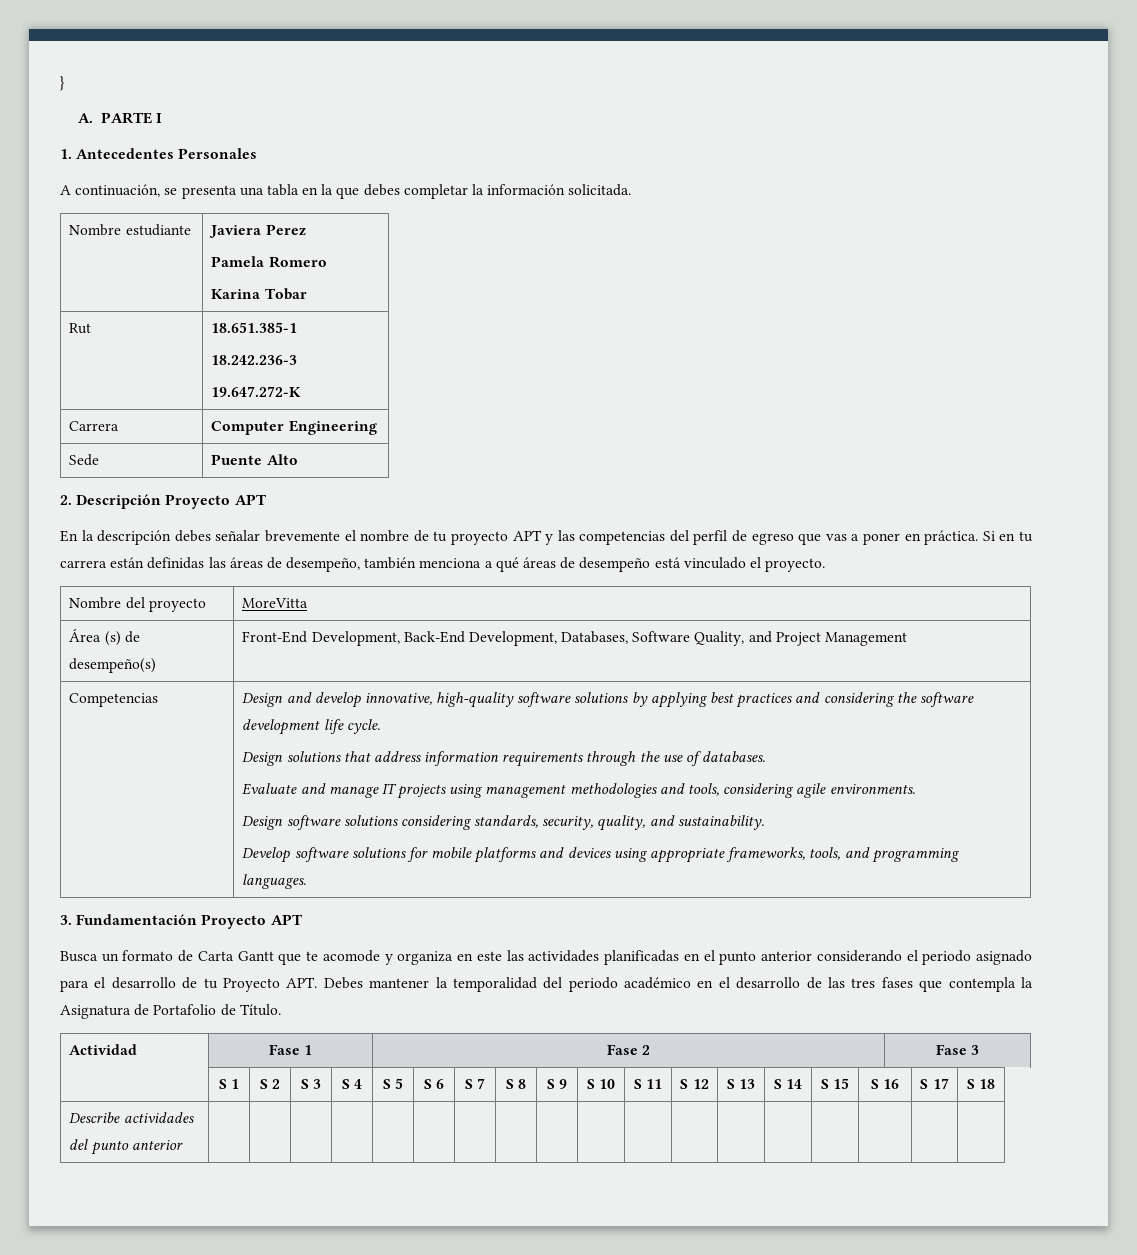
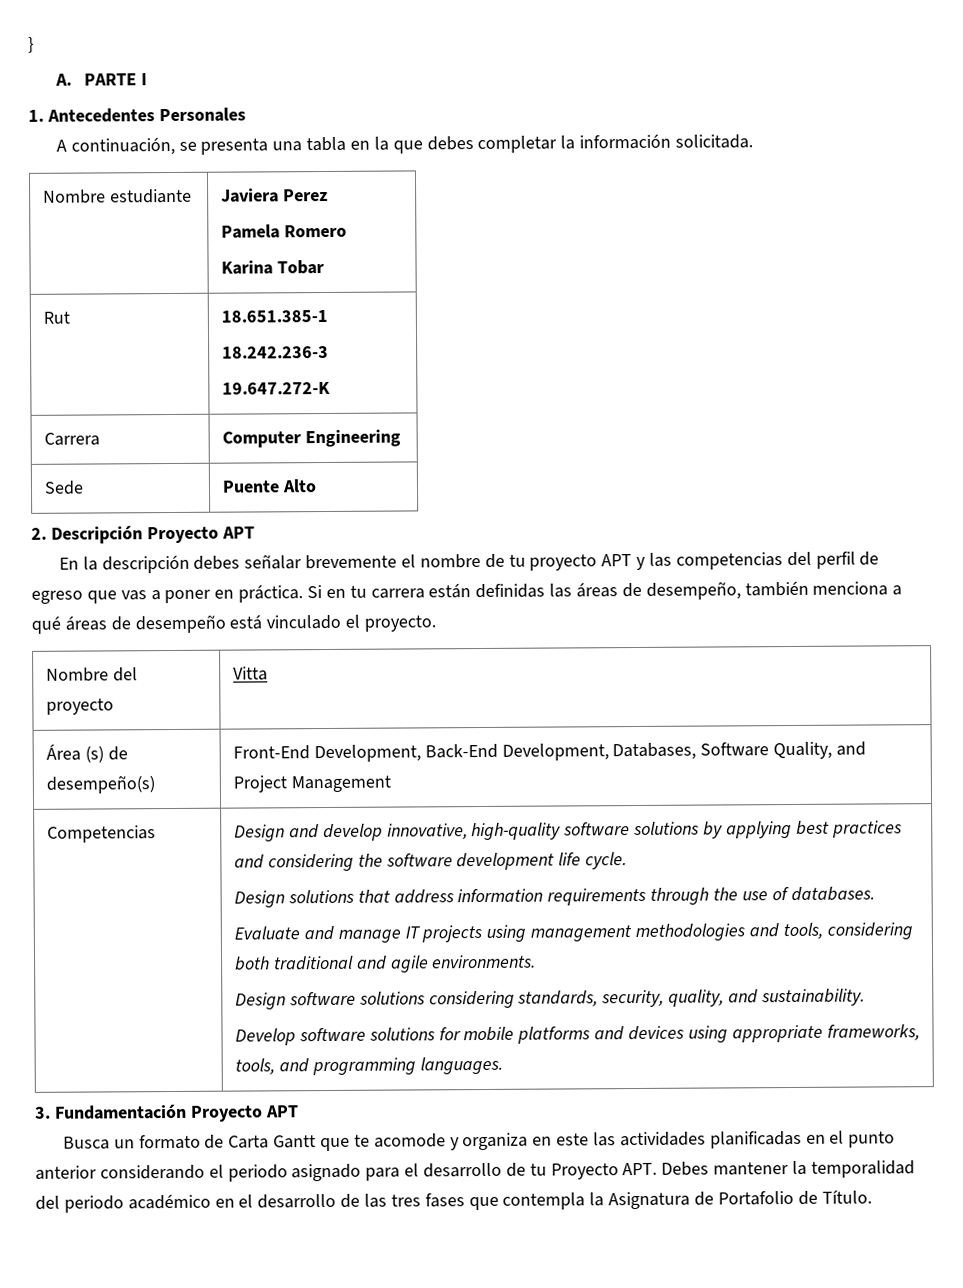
- Nombre del proyecto | MoreVitta
+ Nombre del proyecto | Vitta
- Evaluate and manage IT projects using management methodologies and tools, considering agile environments.
+ Evaluate and manage IT projects using management methodologies and tools, considering both traditional and agile environments.
- Actividad | Fase 1 | Fase 2 | Fase 3
- | S 1 | S 2 | S 3 | S 4 | S 5 | S 6 | S 7 | S 8 | S 9 | S 10 | S 11 | S 12 | S 13 | S 14 | S 15 | S 16 | S 17 | S 18
- Describe actividades del punto anterior | | | | | | | | | | | | | | | | | |

